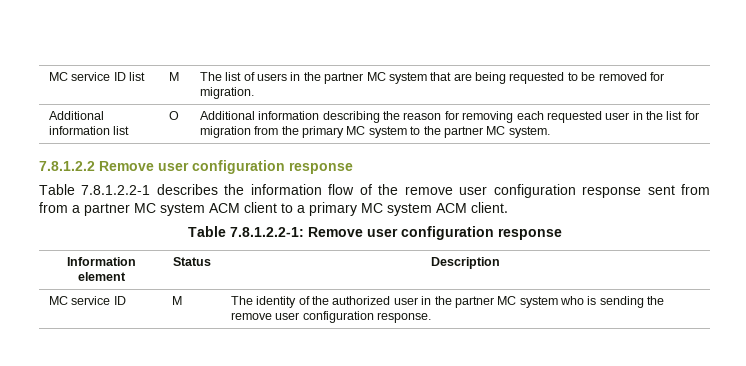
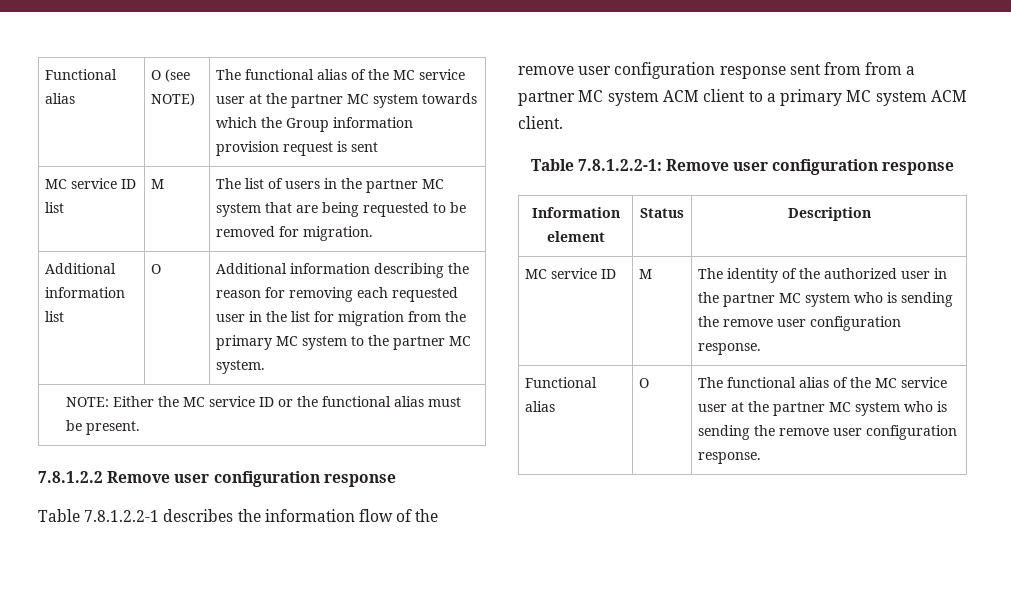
+ Functional alias | O (see NOTE) | The functional alias of the MC service user at the partner MC system towards which the Group information provision request is sent
+ NOTE: Either the MC service ID or the functional alias must be present.
+ Functional alias | O | The functional alias of the MC service user at the partner MC system who is sending the remove user configuration response.

